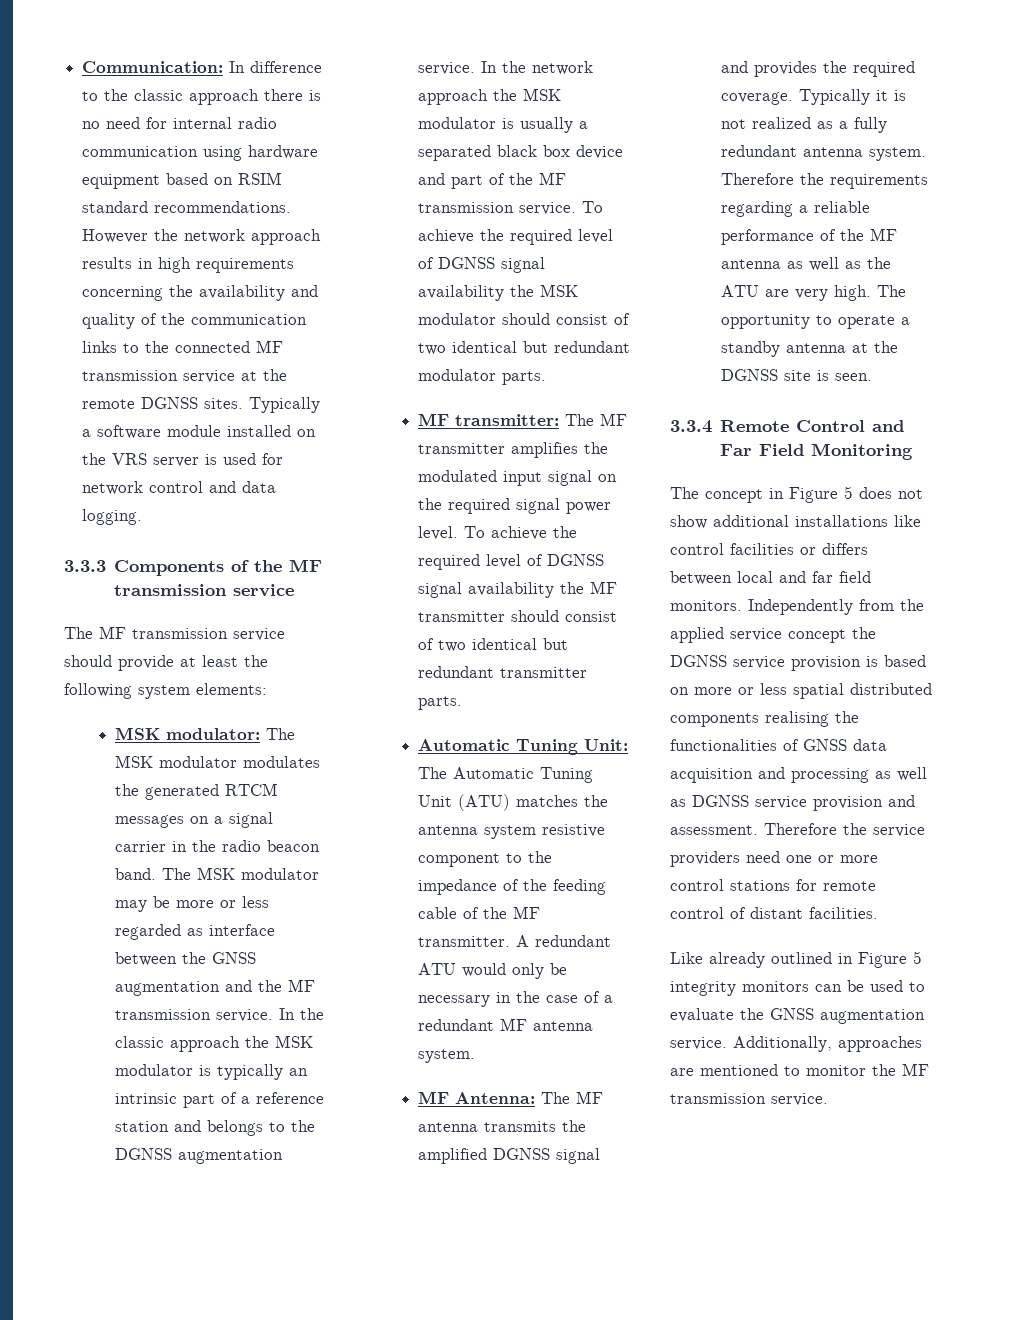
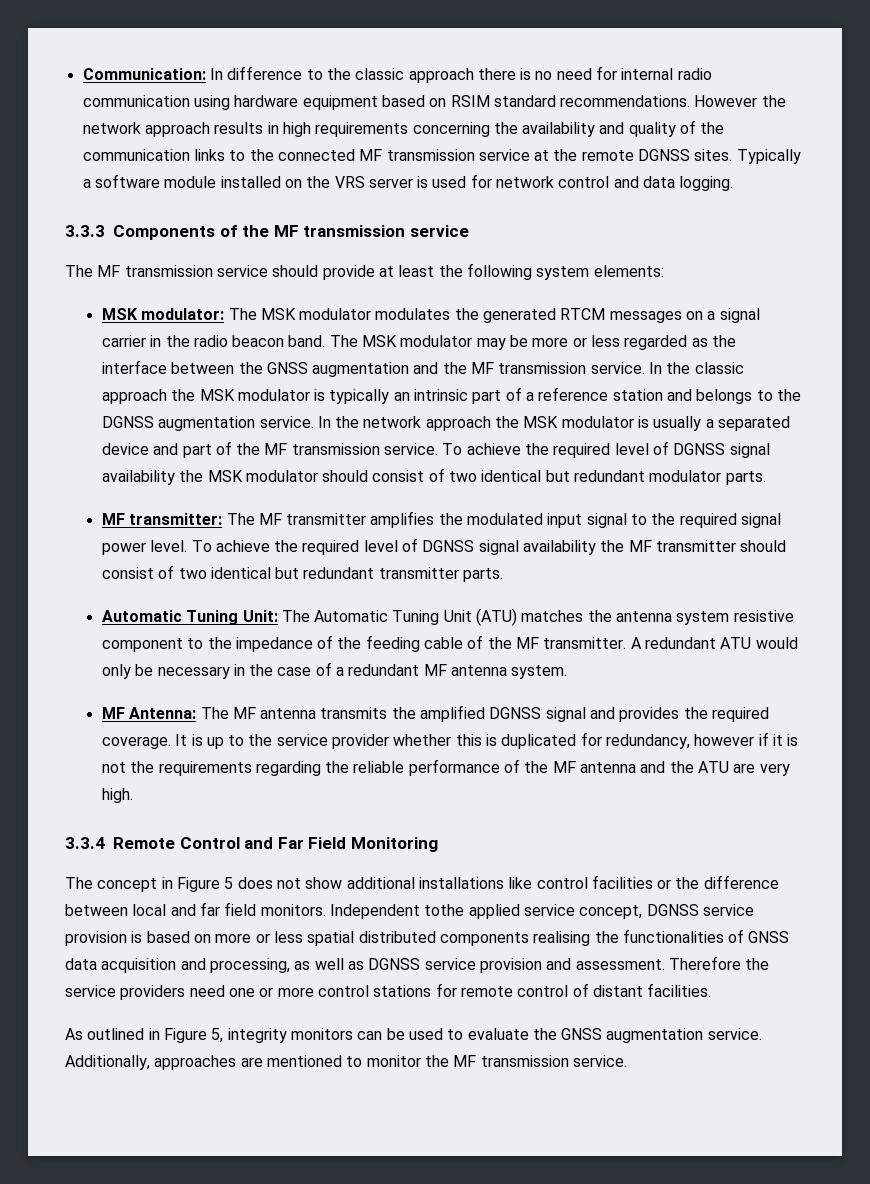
- The MSK modulator may be more or less regarded as interface between the GNSS augmentation and the MF transmission service.
+ The MSK modulator may be more or less regarded as the interface between the GNSS augmentation and the MF transmission service.
- In the network approach the MSK modulator is usually a separated black box device and part of the MF transmission service.
+ In the network approach the MSK modulator is usually a separated device and part of the MF transmission service.
- MF transmitter: The MF transmitter amplifies the modulated input signal on the required signal power level.
+ MF transmitter: The MF transmitter amplifies the modulated input signal to the required signal power level.
- Typically it is not realized as a fully redundant antenna system. Therefore the requirements regarding a reliable performance of the MF antenna as well as the ATU are very high. The opportunity to operate a standby antenna at the DGNSS site is seen.
+ It is up to the service provider whether this is duplicated for redundancy, however if it is not the requirements regarding the reliable performance of the MF antenna and the ATU are very high.
- The concept in Figure 5 does not show additional installations like control facilities or differs between local and far field monitors.
+ The concept in Figure 5 does not show additional installations like control facilities or the difference between local and far field monitors.
- Independently from the applied service concept the DGNSS service provision is based on more or less spatial distributed components realising the functionalities of GNSS data acquisition and processing as well as DGNSS service provision and assessment.
+ Independent tothe applied service concept, DGNSS service provision is based on more or less spatial distributed components realising the functionalities of GNSS data acquisition and processing, as well as DGNSS service provision and assessment.
- Like already outlined in Figure 5 integrity monitors can be used to evaluate the GNSS augmentation service.
+ As outlined in Figure 5, integrity monitors can be used to evaluate the GNSS augmentation service.

